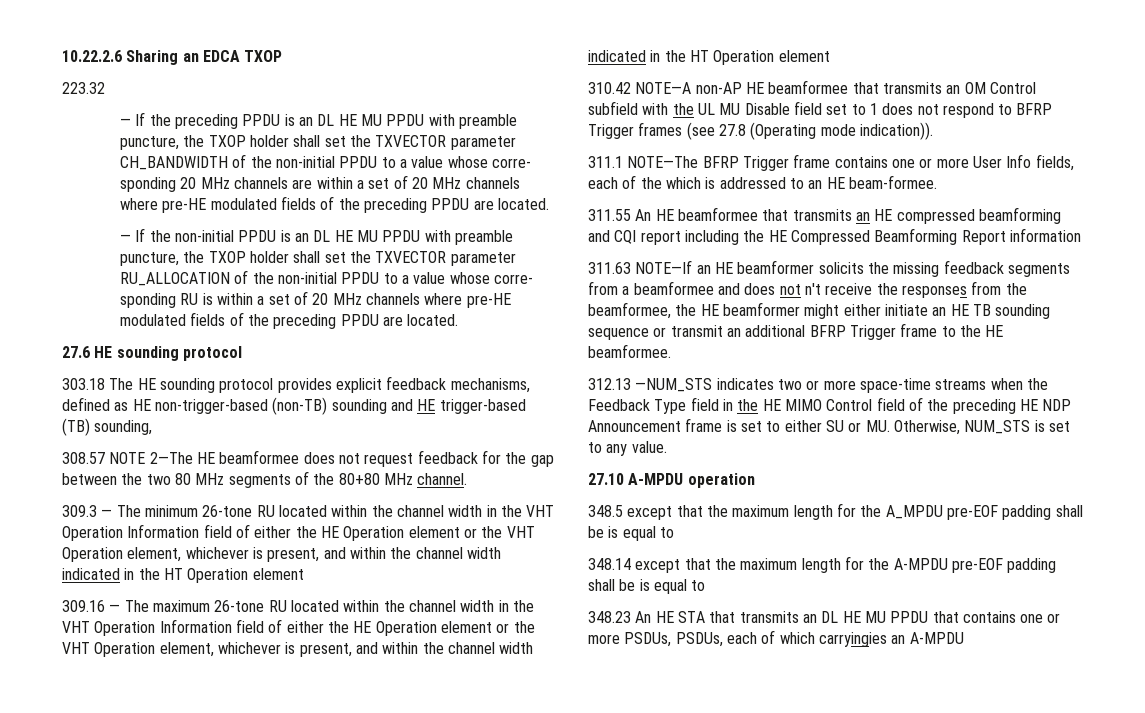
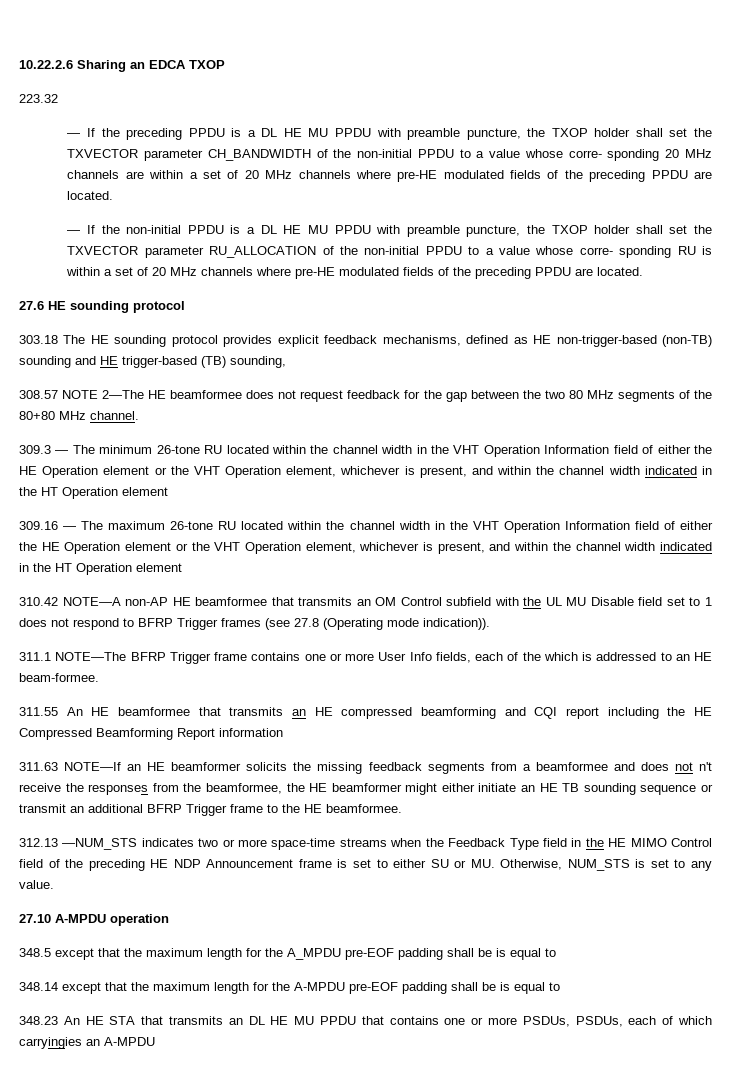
- — If the preceding PPDU is an DL HE MU PPDU with preamble puncture, the TXOP holder shall set the TXVECTOR parameter CH_BANDWIDTH of the non-initial PPDU to a value whose corre- sponding 20 MHz channels are within a set of 20 MHz channels where pre-HE modulated fields of the preceding PPDU are located.
+ — If the preceding PPDU is a DL HE MU PPDU with preamble puncture, the TXOP holder shall set the TXVECTOR parameter CH_BANDWIDTH of the non-initial PPDU to a value whose corre- sponding 20 MHz channels are within a set of 20 MHz channels where pre-HE modulated fields of the preceding PPDU are located.
- — If the non-initial PPDU is an DL HE MU PPDU with preamble puncture, the TXOP holder shall set the TXVECTOR parameter RU_ALLOCATION of the non-initial PPDU to a value whose corre- sponding RU is within a set of 20 MHz channels where pre-HE modulated fields of the preceding PPDU are located.
+ — If the non-initial PPDU is a DL HE MU PPDU with preamble puncture, the TXOP holder shall set the TXVECTOR parameter RU_ALLOCATION of the non-initial PPDU to a value whose corre- sponding RU is within a set of 20 MHz channels where pre-HE modulated fields of the preceding PPDU are located.

